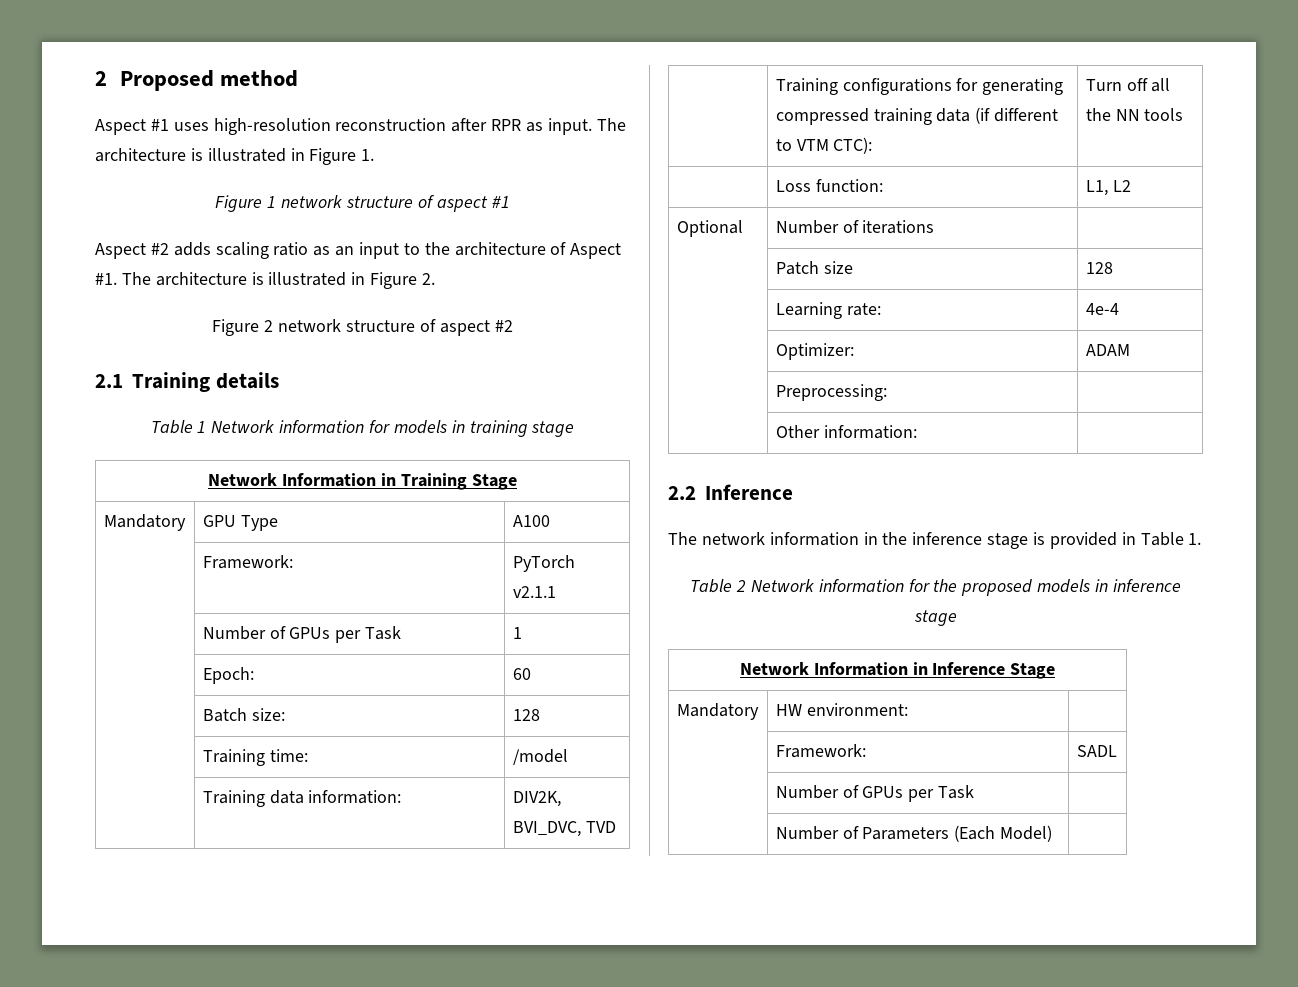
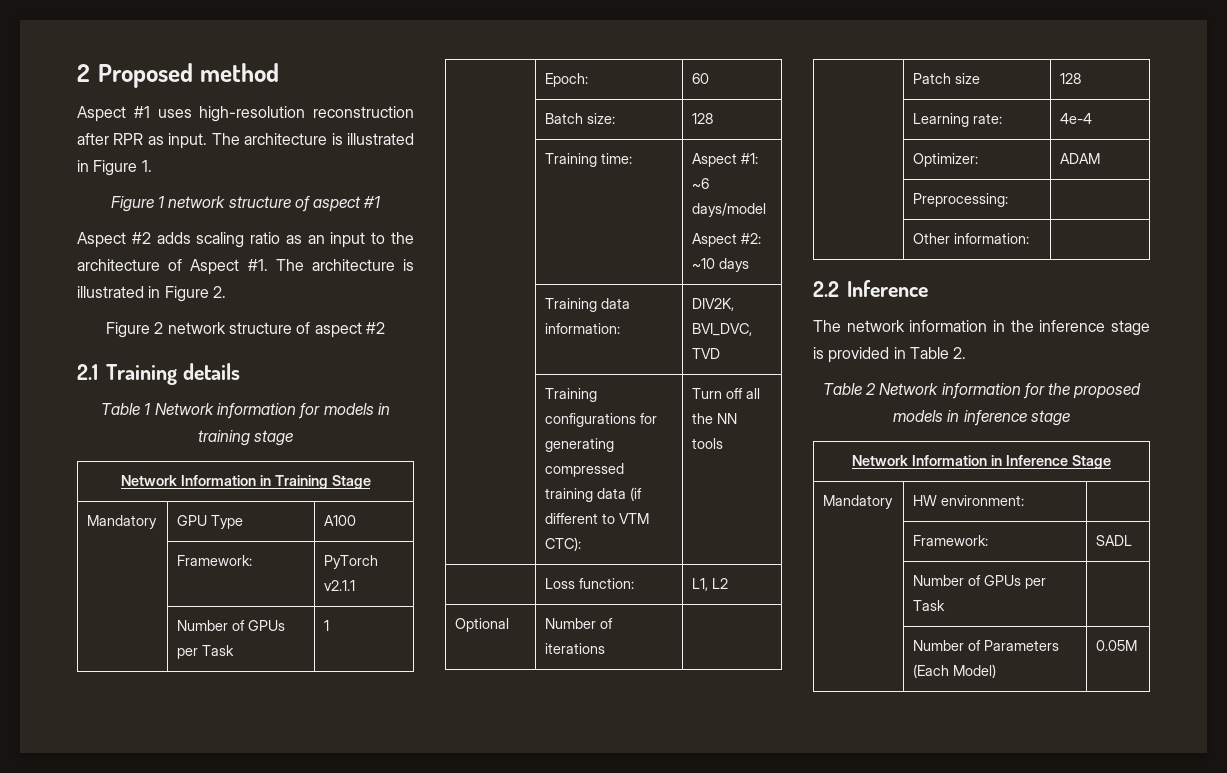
- | Training time: | /model
+ | Training time: | Aspect #1: ~6 days/model
+ Aspect #2: ~10 days
- The network information in the inference stage is provided in Table 1.
+ The network information in the inference stage is provided in Table 2.
- | Number of Parameters (Each Model) |
+ | Number of Parameters (Each Model) | 0.05M

